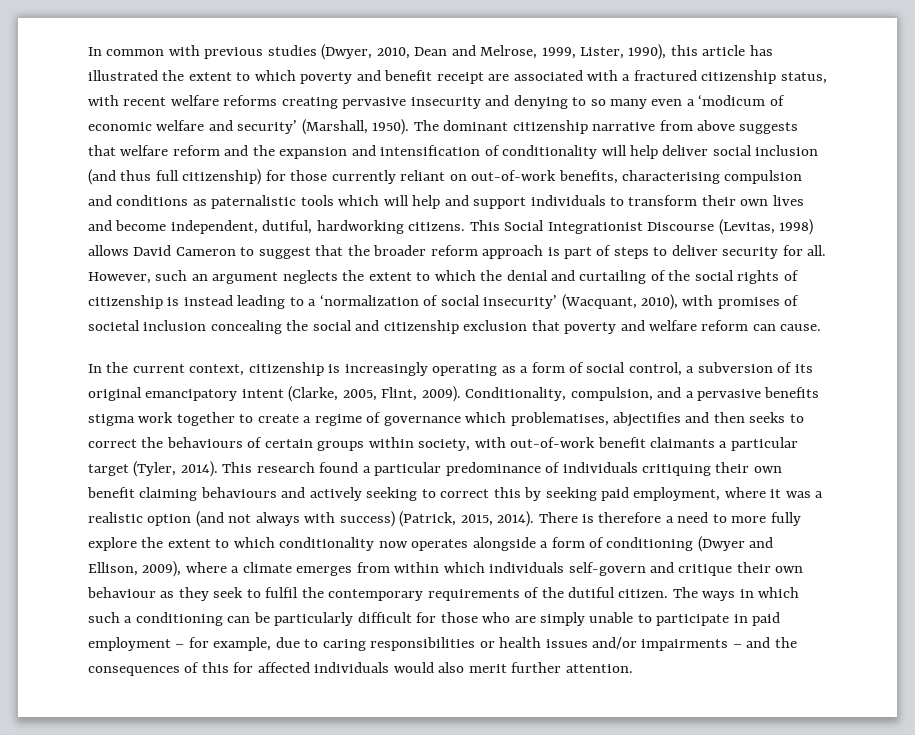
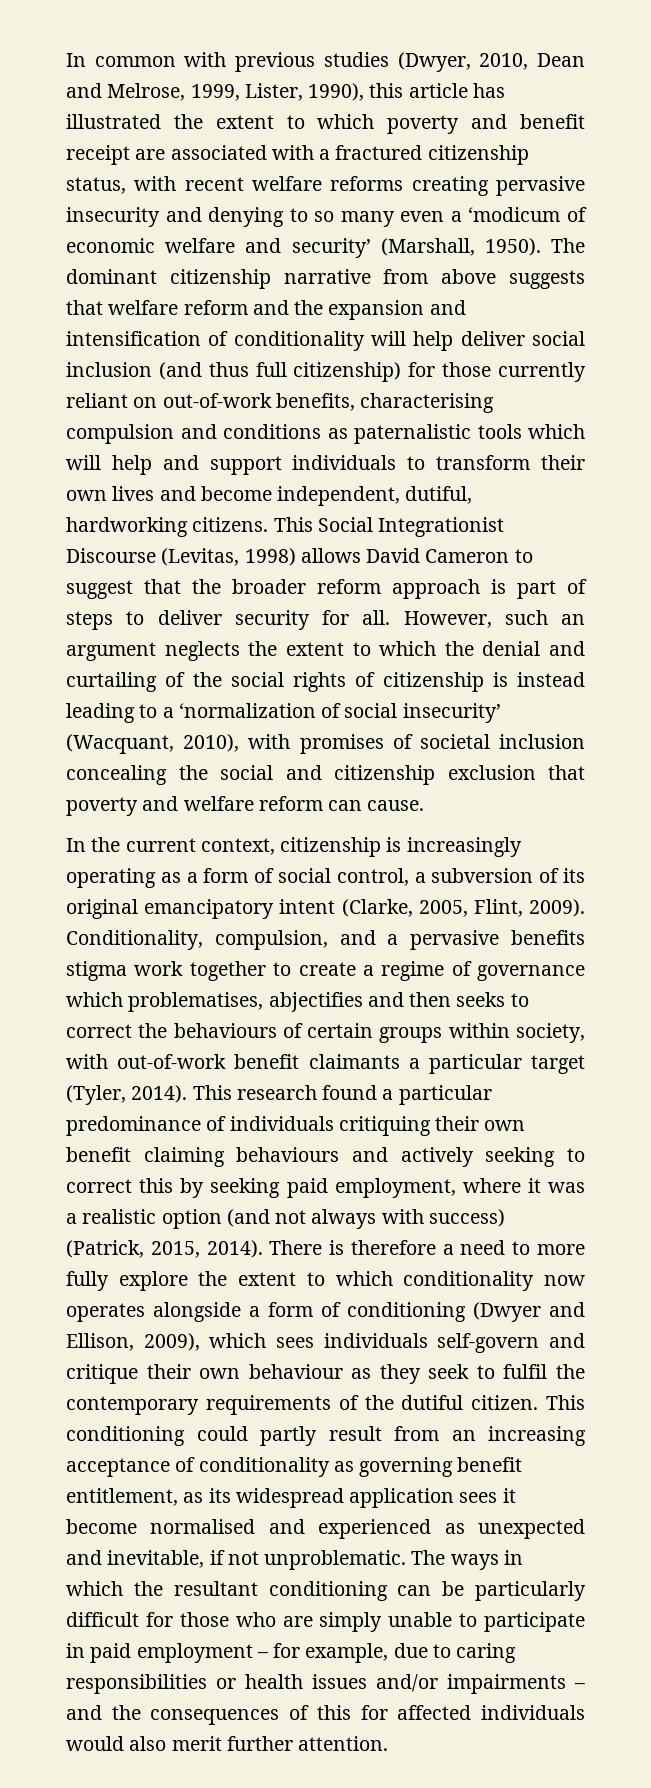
- There is therefore a need to more fully explore the extent to which conditionality now operates alongside a form of conditioning (Dwyer and Ellison, 2009), where a climate emerges from within which individuals self-govern and critique their own behaviour as they seek to fulfil the contemporary requirements of the dutiful citizen.
+ There is therefore a need to more fully explore the extent to which conditionality now operates alongside a form of conditioning (Dwyer and Ellison, 2009), which sees individuals self-govern and critique their own behaviour as they seek to fulfil the contemporary requirements of the dutiful citizen.
+ This conditioning could partly result from an increasing acceptance of conditionality as governing benefit entitlement, as its widespread application sees it become normalised and experienced as unexpected and inevitable, if not unproblematic.
- The ways in which such a conditioning can be particularly difficult for those who are simply unable to participate in paid employment – for example, due to caring responsibilities or health issues and/or impairments – and the consequences of this for affected individuals would also merit further attention.
+ The ways in which the resultant conditioning can be particularly difficult for those who are simply unable to participate in paid employment – for example, due to caring responsibilities or health issues and/or impairments – and the consequences of this for affected individuals would also merit further attention.

